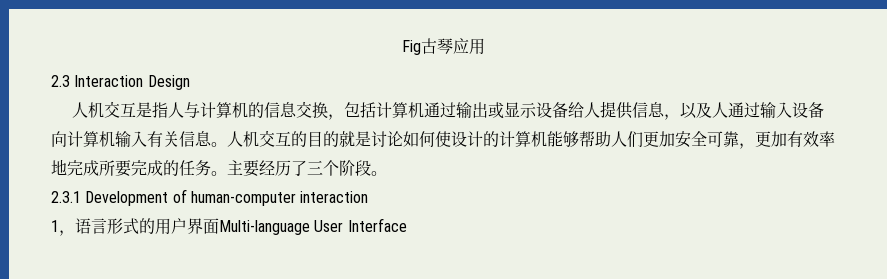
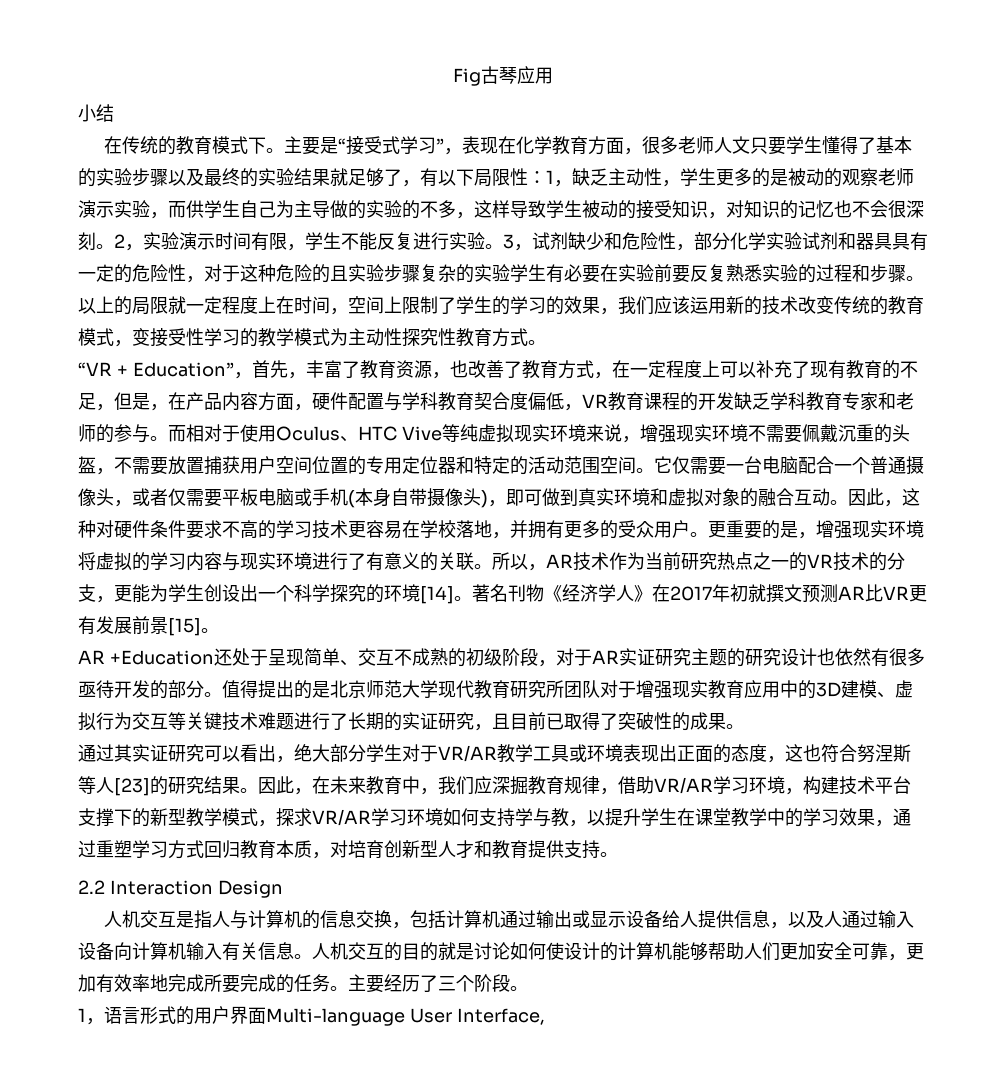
- 2.3 Interaction Design
+ 小结
+ 在传统的教育模式下。主要是“接受式学习”，表现在化学教育方面，很多老师人文只要学生懂得了基本的实验步骤以及最终的实验结果就足够了，有以下局限性：1，缺乏主动性，学生更多的是被动的观察老师演示实验，而供学生自己为主导做的实验的不多，这样导致学生被动的接受知识，对知识的记忆也不会很深刻。2，实验演示时间有限，学生不能反复进行实验。3，试剂缺少和危险性，部分化学实验试剂和器具具有一定的危险性，对于这种危险的且实验步骤复杂的实验学生有必要在实验前要反复熟悉实验的过程和步骤。以上的局限就一定程度上在时间，空间上限制了学生的学习的效果，我们应该运用新的技术改变传统的教育模式，变接受性学习的教学模式为主动性探究性教育方式。
+ “VR + Education”，首先，丰富了教育资源，也改善了教育方式，在一定程度上可以补充了现有教育的不足，但是，在产品内容方面，硬件配置与学科教育契合度偏低，VR教育课程的开发缺乏学科教育专家和老师的参与。而相对于使用Oculus、HTC Vive等纯虚拟现实环境来说，增强现实环境不需要佩戴沉重的头盔，不需要放置捕获用户空间位置的专用定位器和特定的活动范围空间。它仅需要一台电脑配合一个普通摄像头，或者仅需要平板电脑或手机(本身自带摄像头)，即可做到真实环境和虚拟对象的融合互动。因此，这种对硬件条件要求不高的学习技术更容易在学校落地，并拥有更多的受众用户。更重要的是，增强现实环境将虚拟的学习内容与现实环境进行了有意义的关联。所以，AR技术作为当前研究热点之一的VR技术的分支，更能为学生创设出一个科学探究的环境[14]。著名刊物《经济学人》在2017年初就撰文预测AR比VR更有发展前景[15]。
+ AR +Education还处于呈现简单、交互不成熟的初级阶段，对于AR实证研究主题的研究设计也依然有很多亟待开发的部分。值得提出的是北京师范大学现代教育研究所团队对于增强现实教育应用中的3D建模、虚拟行为交互等关键技术难题进行了长期的实证研究，且目前已取得了突破性的成果。
+ 通过其实证研究可以看出，绝大部分学生对于VR/AR教学工具或环境表现出正面的态度，这也符合努涅斯等人[23]的研究结果。因此，在未来教育中，我们应深掘教育规律，借助VR/AR学习环境，构建技术平台支撑下的新型教学模式，探求VR/AR学习环境如何支持学与教，以提升学生在课堂教学中的学习效果，通过重塑学习方式回归教育本质，对培育创新型人才和教育提供支持。
+ 2.2 Interaction Design
- 2.3.1 Development of human-computer interaction
- 1，语言形式的用户界面Multi-language User Interface
+ 1，语言形式的用户界面Multi-language User Interface,

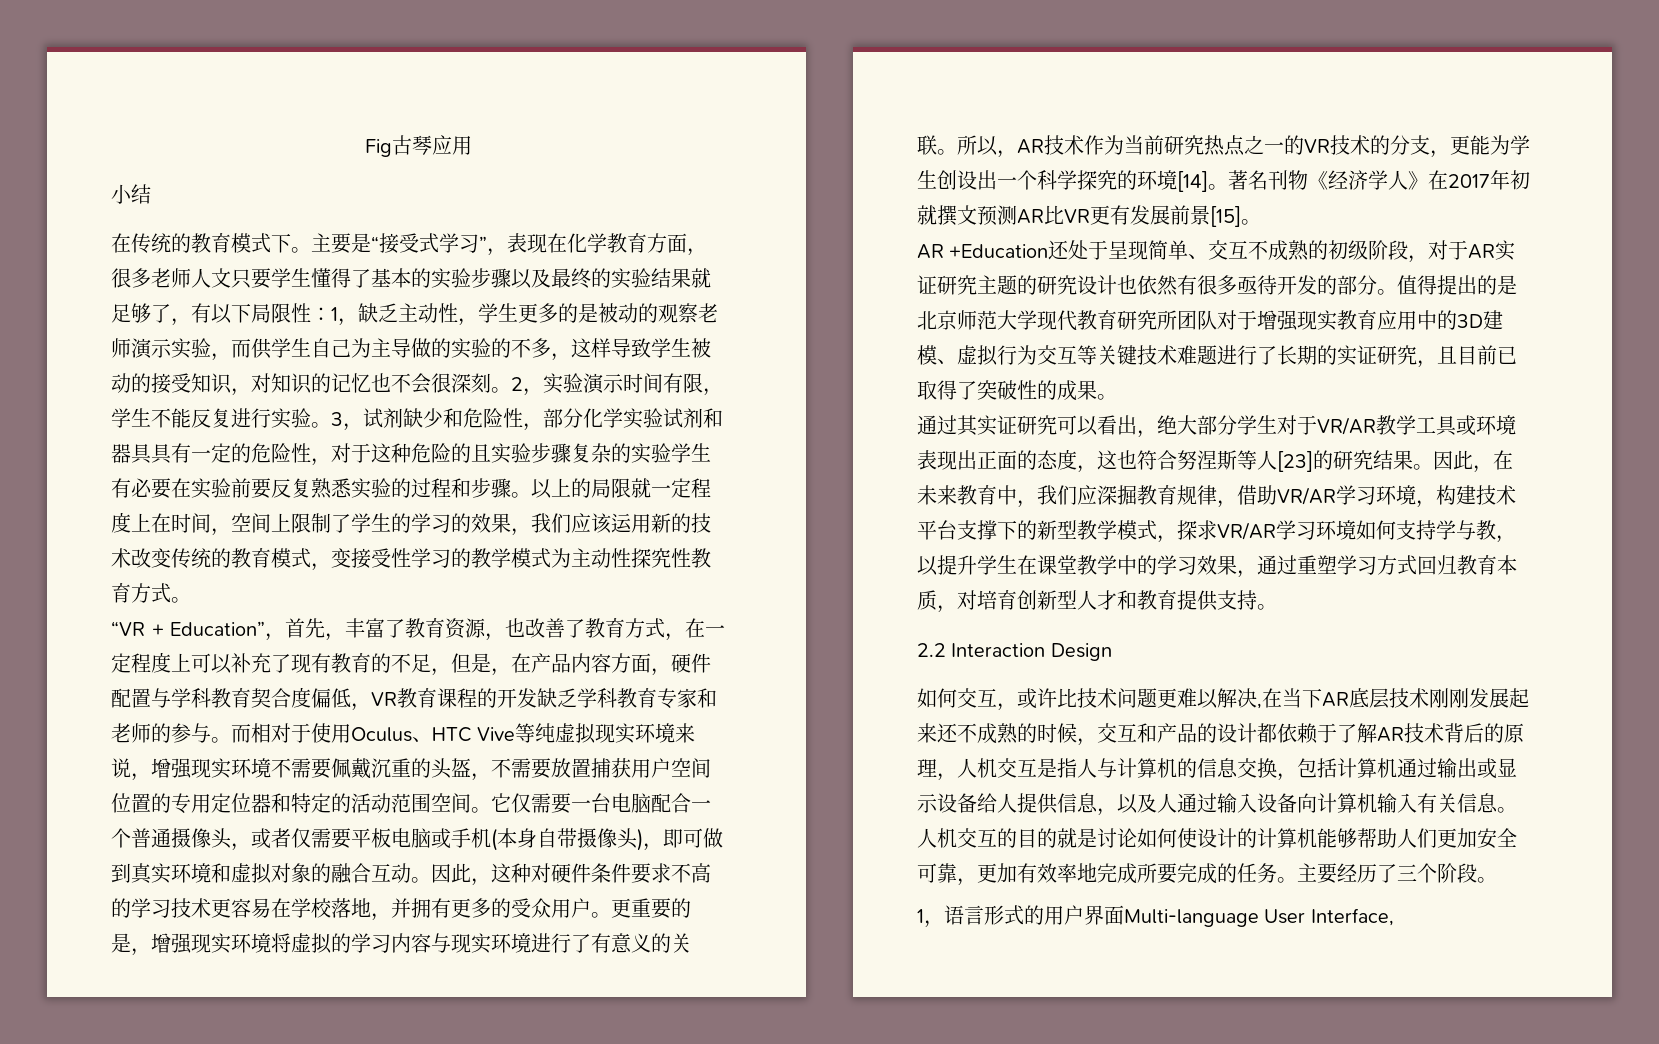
- 人机交互是指人与计算机的信息交换，包括计算机通过输出或显示设备给人提供信息，以及人通过输入设备向计算机输入有关信息。
+ 如何交互，或许比技术问题更难以解决,在当下AR底层技术刚刚发展起来还不成熟的时候，交互和产品的设计都依赖于了解AR技术背后的原理，人机交互是指人与计算机的信息交换，包括计算机通过输出或显示设备给人提供信息，以及人通过输入设备向计算机输入有关信息。

